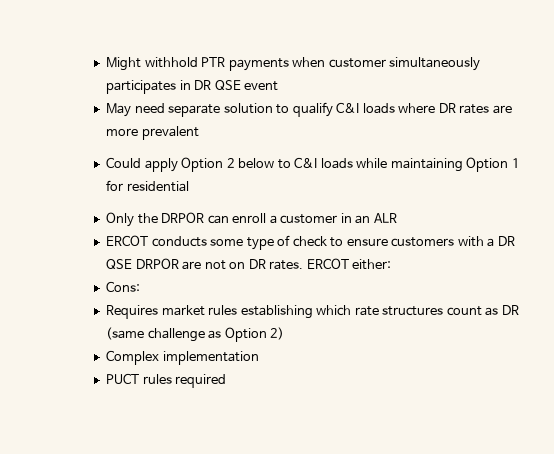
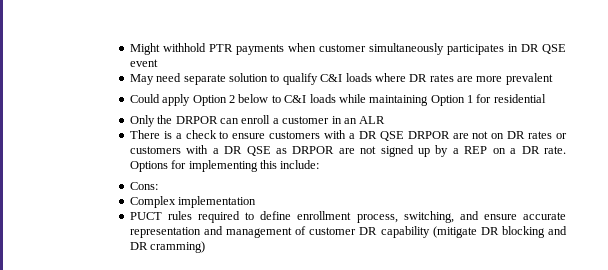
- ERCOT conducts some type of check to ensure customers with a DR QSE DRPOR are not on DR rates. ERCOT either:
+ There is a check to ensure customers with a DR QSE DRPOR are not on DR rates or customers with a DR QSE as DRPOR are not signed up by a REP on a DR rate. Options for implementing this include:
  Cons:
- Requires market rules establishing which rate structures count as DR (same challenge as Option 2)
- PUCT rules required
+ PUCT rules required to define enrollment process, switching, and ensure accurate representation and management of customer DR capability (mitigate DR blocking and DR cramming)

